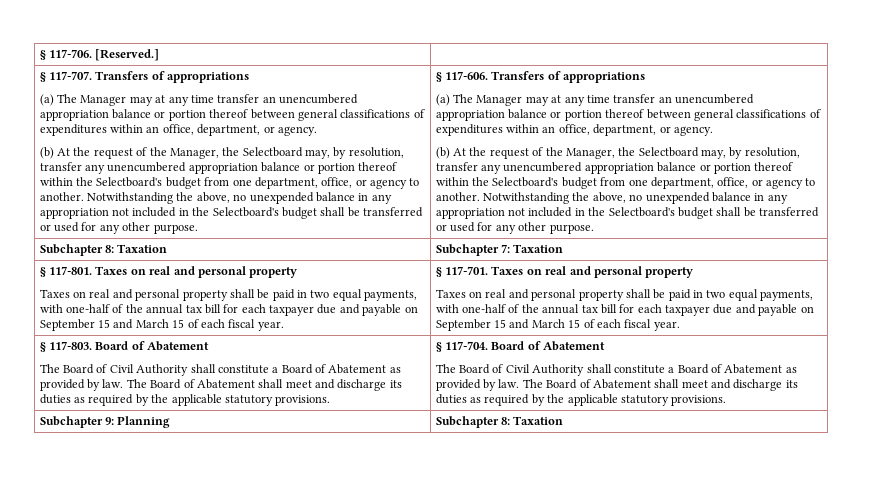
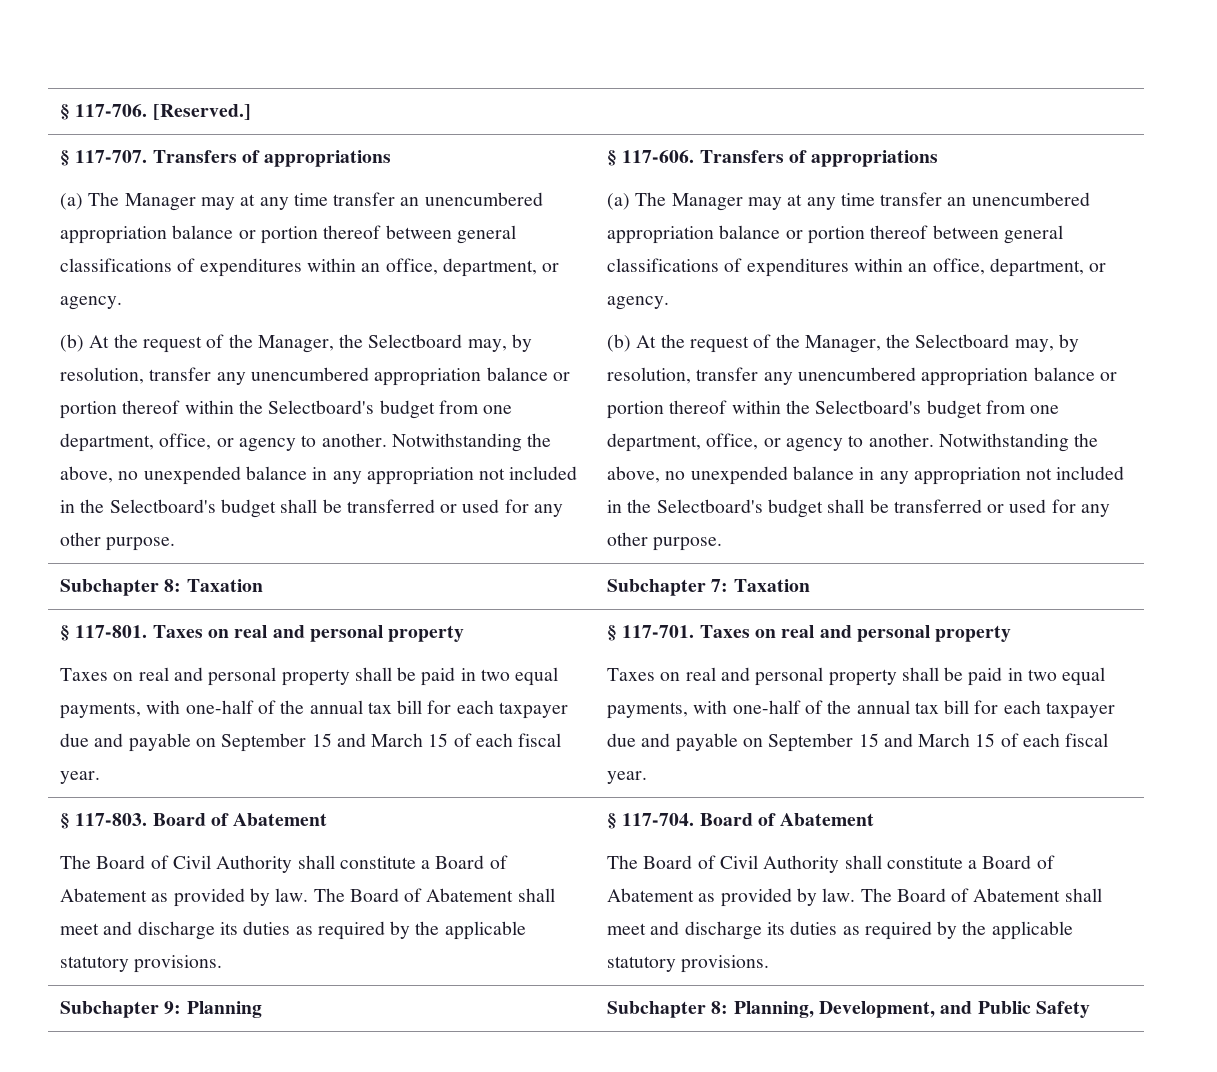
- Subchapter 9: Planning | Subchapter 8: Taxation
+ Subchapter 9: Planning | Subchapter 8: Planning, Development, and Public Safety

